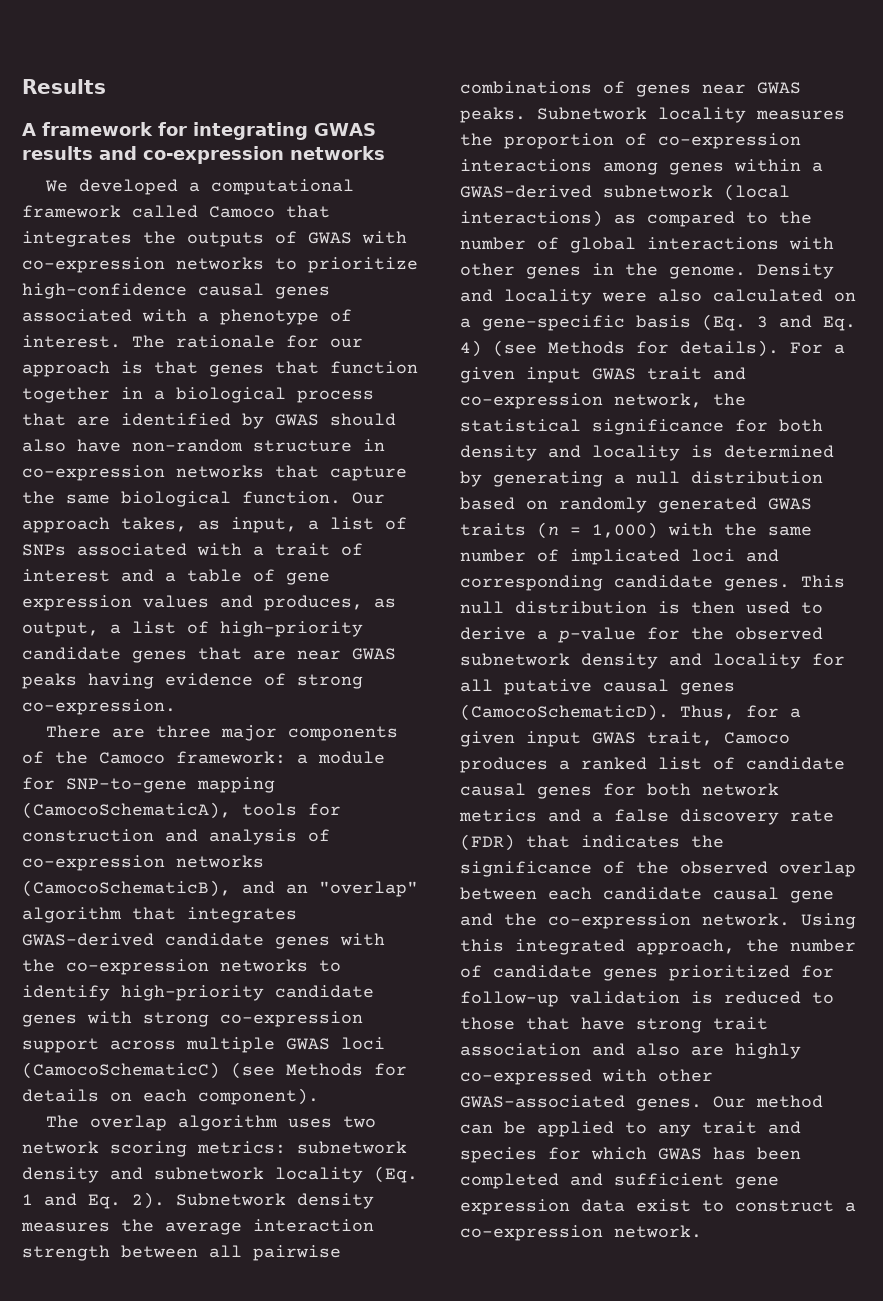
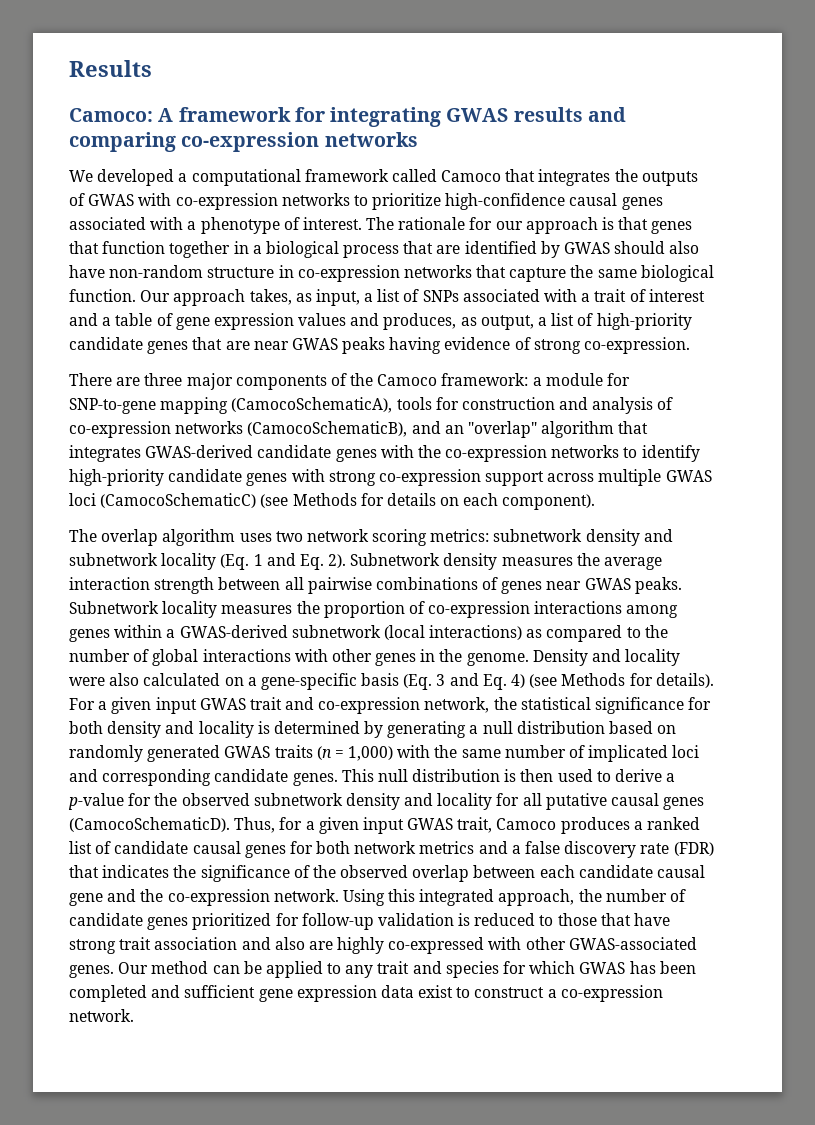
- A framework for integrating GWAS results and co-expression networks
+ Camoco: A framework for integrating GWAS results and comparing co-expression networks

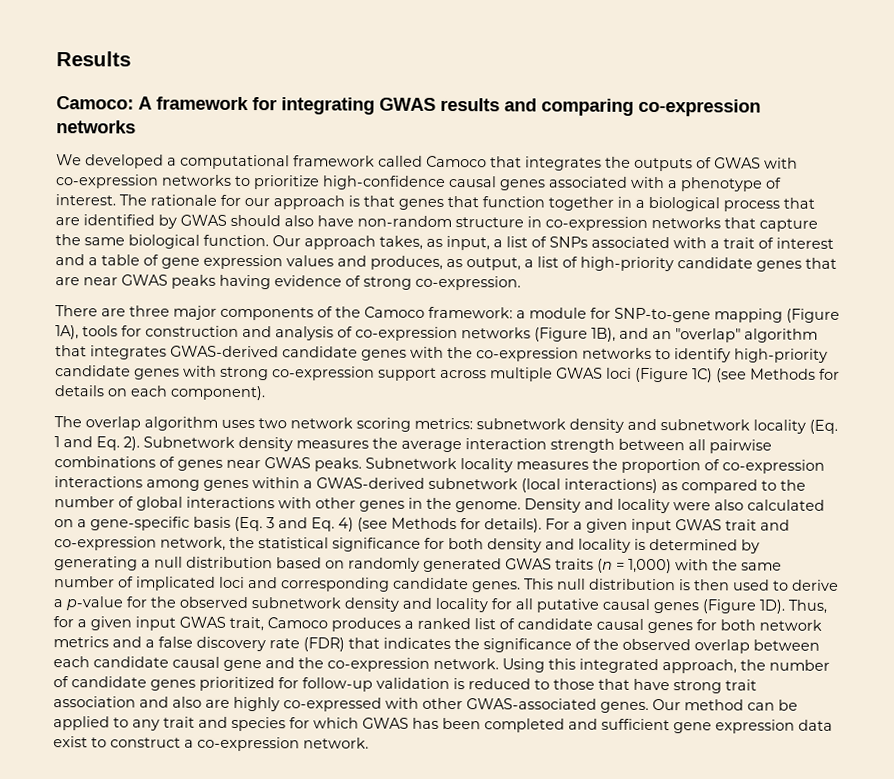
- There are three major components of the Camoco framework: a module for SNP-to-gene mapping (CamocoSchematicA), tools for construction and analysis of co-expression networks (CamocoSchematicB), and an "overlap" algorithm that integrates GWAS-derived candidate genes with the co-expression networks to identify high-priority candidate genes with strong co-expression support across multiple GWAS loci (CamocoSchematicC) (see Methods for details on each component).
+ There are three major components of the Camoco framework: a module for SNP-to-gene mapping (Figure 1A), tools for construction and analysis of co-expression networks (Figure 1B), and an "overlap" algorithm that integrates GWAS-derived candidate genes with the co-expression networks to identify high-priority candidate genes with strong co-expression support across multiple GWAS loci (Figure 1C) (see Methods for details on each component).
- This null distribution is then used to derive a p-value for the observed subnetwork density and locality for all putative causal genes (CamocoSchematicD).
+ This null distribution is then used to derive a p-value for the observed subnetwork density and locality for all putative causal genes (Figure 1D).

